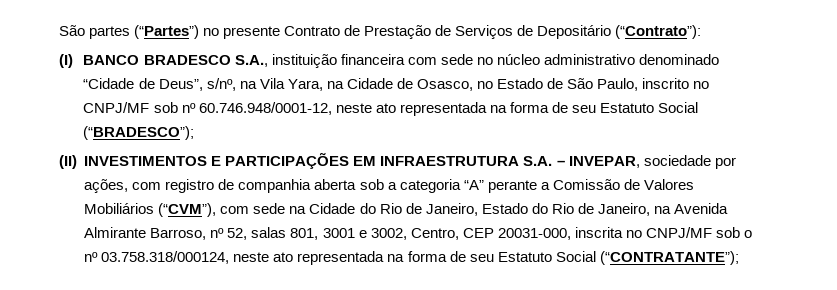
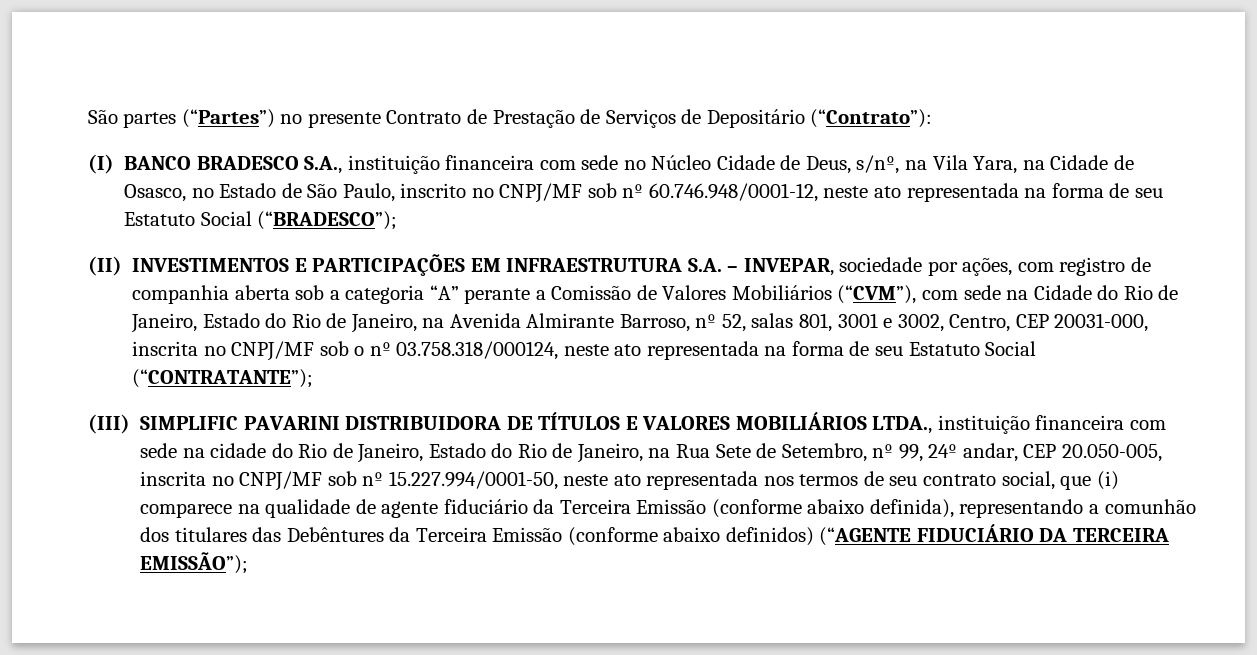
- (I) BANCO BRADESCO S.A., instituição financeira com sede no núcleo administrativo denominado “Cidade de Deus”, s/nº, na Vila Yara, na Cidade de Osasco, no Estado de São Paulo, inscrito no CNPJ/MF sob nº 60.746.948/0001-12, neste ato representada na forma de seu Estatuto Social (“BRADESCO”);
+ (I) BANCO BRADESCO S.A., instituição financeira com sede no Núcleo Cidade de Deus, s/nº, na Vila Yara, na Cidade de Osasco, no Estado de São Paulo, inscrito no CNPJ/MF sob nº 60.746.948/0001-12, neste ato representada na forma de seu Estatuto Social (“BRADESCO”);
+ (III) SIMPLIFIC PAVARINI DISTRIBUIDORA DE TÍTULOS E VALORES MOBILIÁRIOS LTDA., instituição financeira com sede na cidade do Rio de Janeiro, Estado do Rio de Janeiro, na Rua Sete de Setembro, nº 99, 24º andar, CEP 20.050-005, inscrita no CNPJ/MF sob nº 15.227.994/0001-50, neste ato representada nos termos de seu contrato social, que (i) comparece na qualidade de agente fiduciário da Terceira Emissão (conforme abaixo definida), representando a comunhão dos titulares das Debêntures da Terceira Emissão (conforme abaixo definidos) (“AGENTE FIDUCIÁRIO DA TERCEIRA EMISSÃO”);

